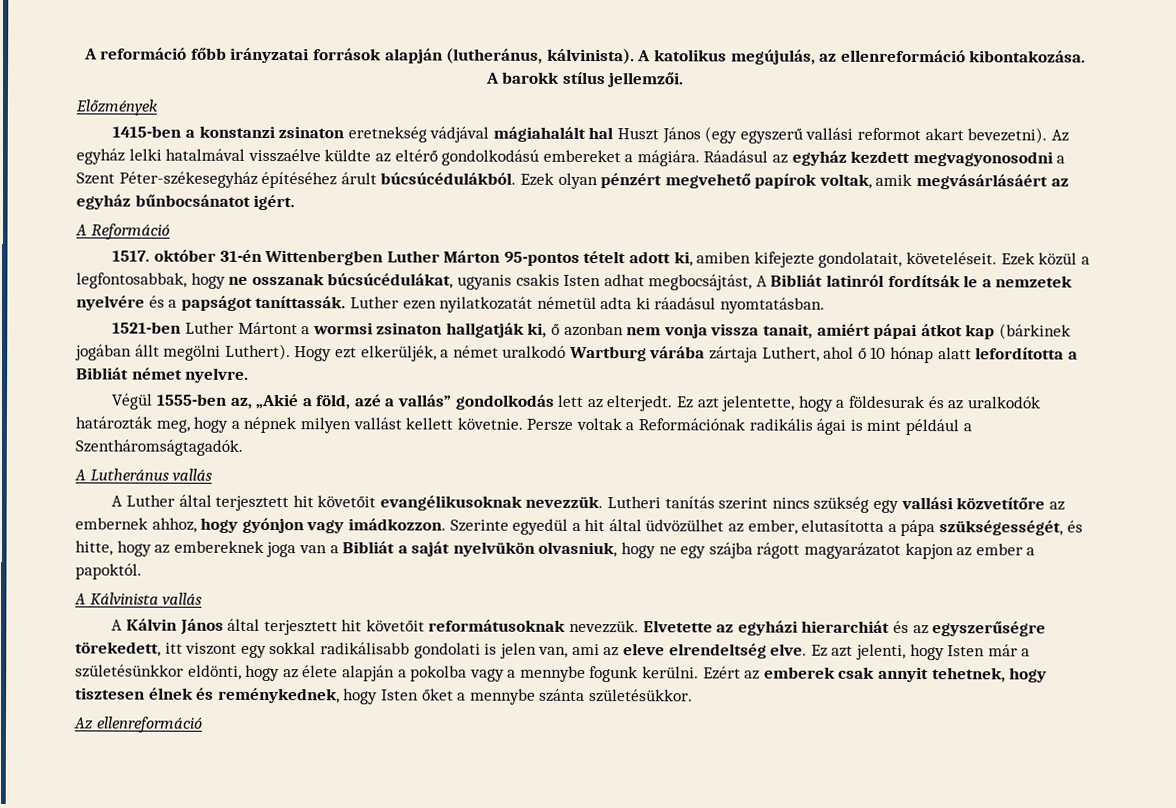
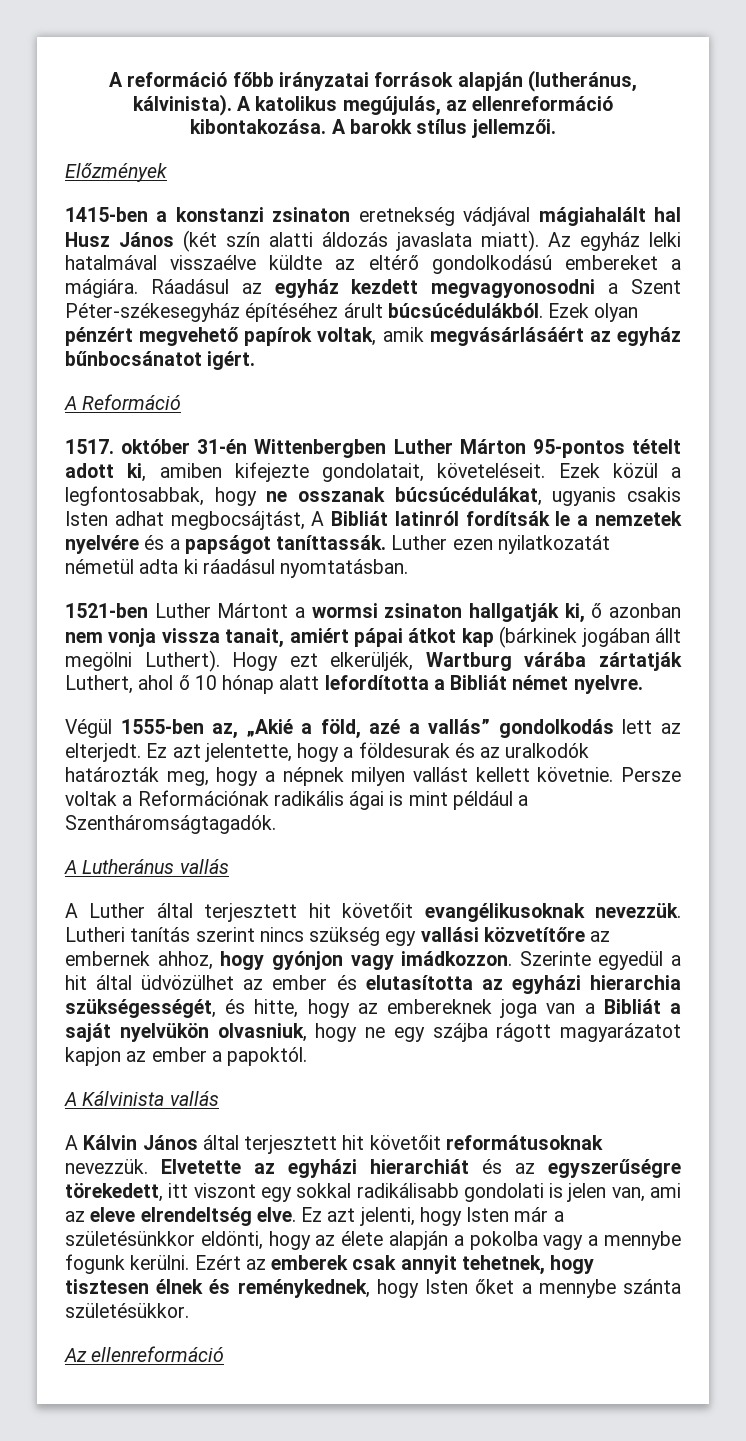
- 1415-ben a konstanzi zsinaton eretnekség vádjával mágiahalált hal Huszt János (egy egyszerű vallási reformot akart bevezetni).
+ 1415-ben a konstanzi zsinaton eretnekség vádjával mágiahalált hal Husz János (két szín alatti áldozás javaslata miatt).
- Hogy ezt elkerüljék, a német uralkodó Wartburg várába zártaja Luthert, ahol ő 10 hónap alatt lefordította a Bibliát német nyelvre.
+ Hogy ezt elkerüljék, Wartburg várába zártatják Luthert, ahol ő 10 hónap alatt lefordította a Bibliát német nyelvre.
- Szerinte egyedül a hit által üdvözülhet az ember, elutasította a pápa szükségességét, és hitte, hogy az embereknek joga van a Bibliát a saját nyelvükön olvasniuk, hogy ne egy szájba rágott magyarázatot kapjon az ember a papoktól.
+ Szerinte egyedül a hit által üdvözülhet az ember és elutasította az egyházi hierarchia szükségességét, és hitte, hogy az embereknek joga van a Bibliát a saját nyelvükön olvasniuk, hogy ne egy szájba rágott magyarázatot kapjon az ember a papoktól.

